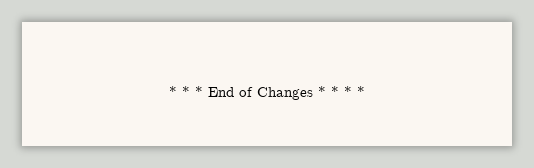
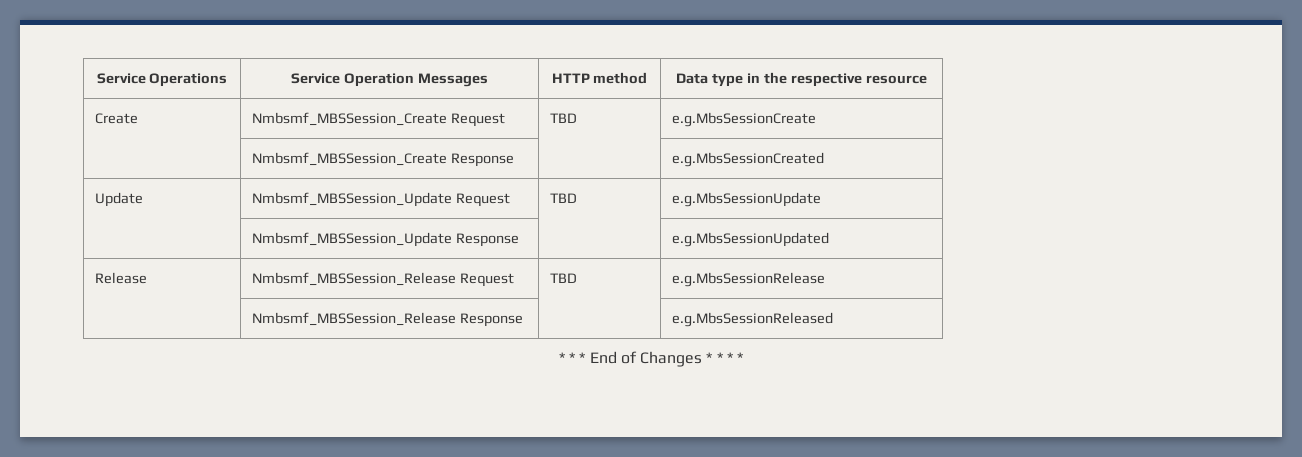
+ Service Operations | Service Operation Messages | HTTP method | Data type in the respective resource
+ Create | Nmbsmf_MBSSession_Create Request | TBD | e.g.MbsSessionCreate
+ | Nmbsmf_MBSSession_Create Response | | e.g.MbsSessionCreated
+ Update | Nmbsmf_MBSSession_Update Request | TBD | e.g.MbsSessionUpdate
+ | Nmbsmf_MBSSession_Update Response | | e.g.MbsSessionUpdated
+ Release | Nmbsmf_MBSSession_Release Request | TBD | e.g.MbsSessionRelease
+ | Nmbsmf_MBSSession_Release Response | | e.g.MbsSessionReleased

